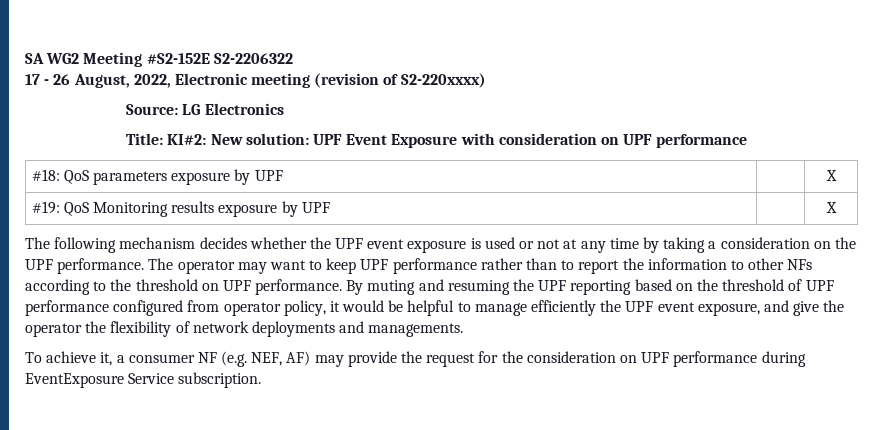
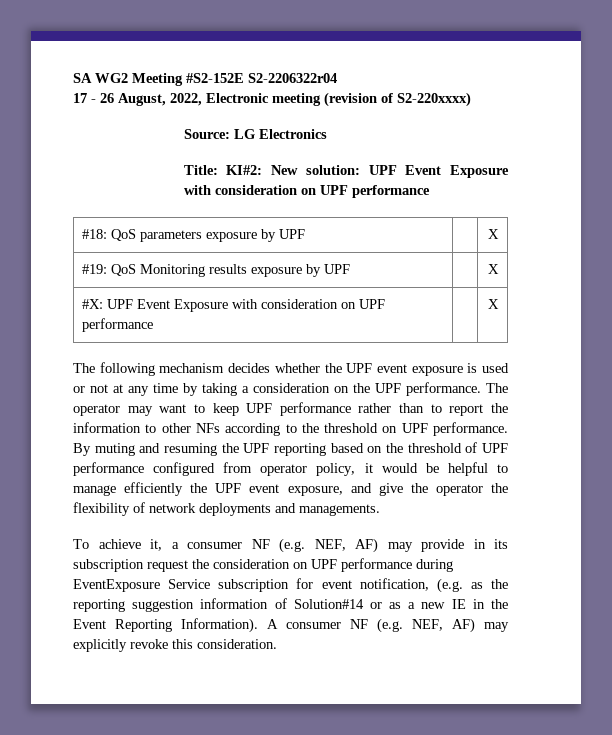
- SA WG2 Meeting #S2-152E S2-2206322
+ SA WG2 Meeting #S2-152E S2-2206322r04
+ #X: UPF Event Exposure with consideration on UPF performance | | X
- To achieve it, a consumer NF (e.g. NEF, AF) may provide the request for the consideration on UPF performance during EventExposure Service subscription.
+ To achieve it, a consumer NF (e.g. NEF, AF) may provide in its subscription request the consideration on UPF performance during EventExposure Service subscription for event notification, (e.g. as the reporting suggestion information of Solution#14 or as a new IE in the Event Reporting Information). A consumer NF (e.g. NEF, AF) may explicitly revoke this consideration.

